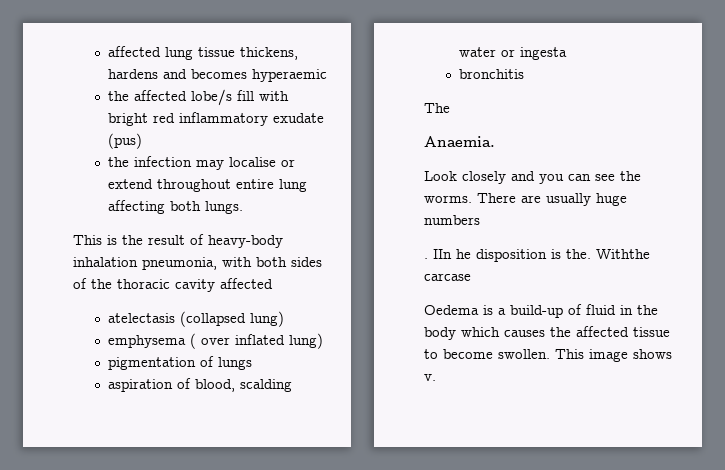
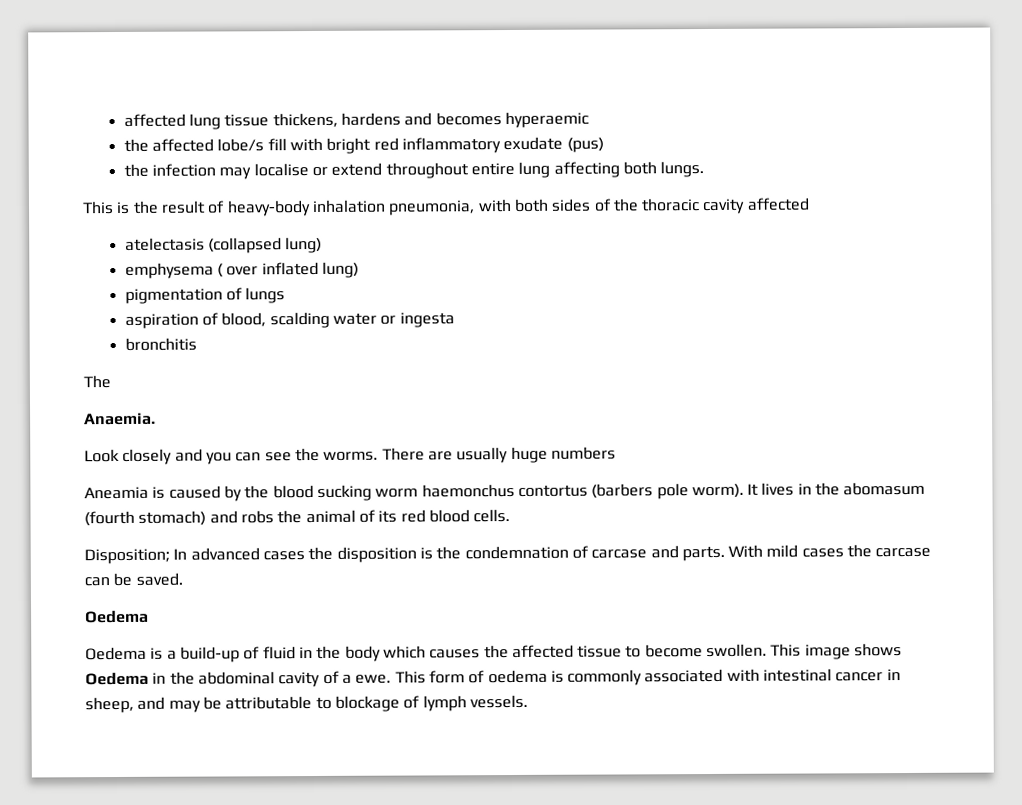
- . IIn he disposition is the. Withthe carcase
+ Aneamia is caused by the blood sucking worm haemonchus contortus (barbers pole worm). It lives in the abomasum (fourth stomach) and robs the animal of its red blood cells.
+ Disposition; In advanced cases the disposition is the condemnation of carcase and parts. With mild cases the carcase can be saved.
+ Oedema
- This image shows v.
+ This image shows Oedema in the abdominal cavity of a ewe. This form of oedema is commonly associated with intestinal cancer in sheep, and may be attributable to blockage of lymph vessels.

